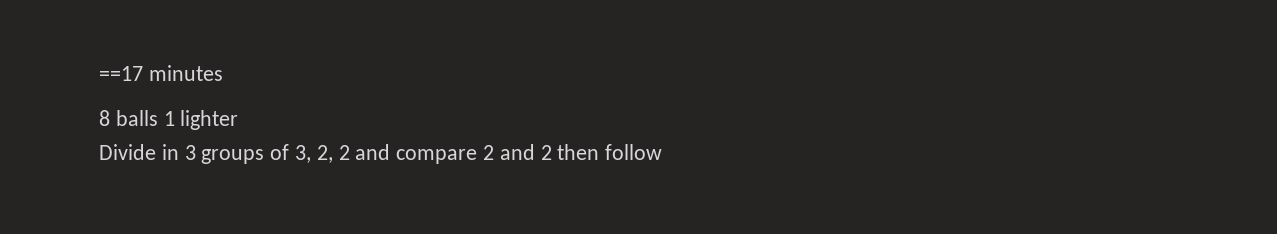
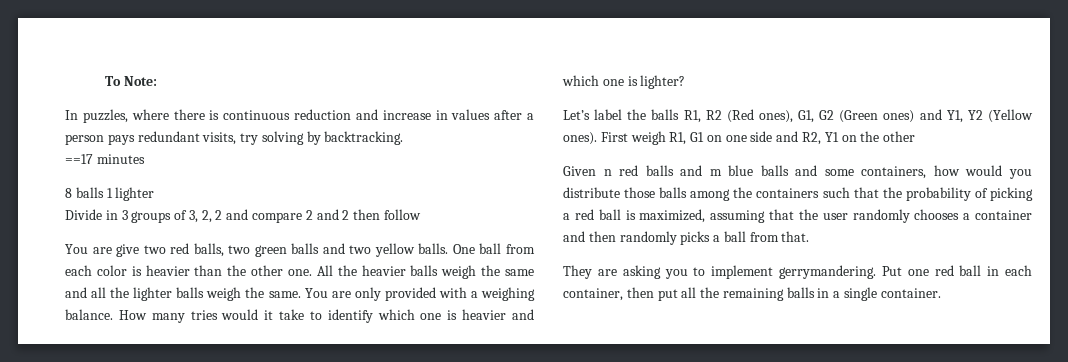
+ To Note:
+ In puzzles, where there is continuous reduction and increase in values after a person pays redundant visits, try solving by backtracking.
+ You are give two red balls, two green balls and two yellow balls. One ball from each color is heavier than the other one. All the heavier balls weigh the same and all the lighter balls weigh the same. You are only provided with a weighing balance. How many tries would it take to identify which one is heavier and which one is lighter?
+ Let’s label the balls R1, R2 (Red ones), G1, G2 (Green ones) and Y1, Y2 (Yellow ones). First weigh R1, G1 on one side and R2, Y1 on the other
+ Given n red balls and m blue balls and some containers, how would you distribute those balls among the containers such that the probability of picking a red ball is maximized, assuming that the user randomly chooses a container and then randomly picks a ball from that.
+ They are asking you to implement gerrymandering. Put one red ball in each container, then put all the remaining balls in a single container.

